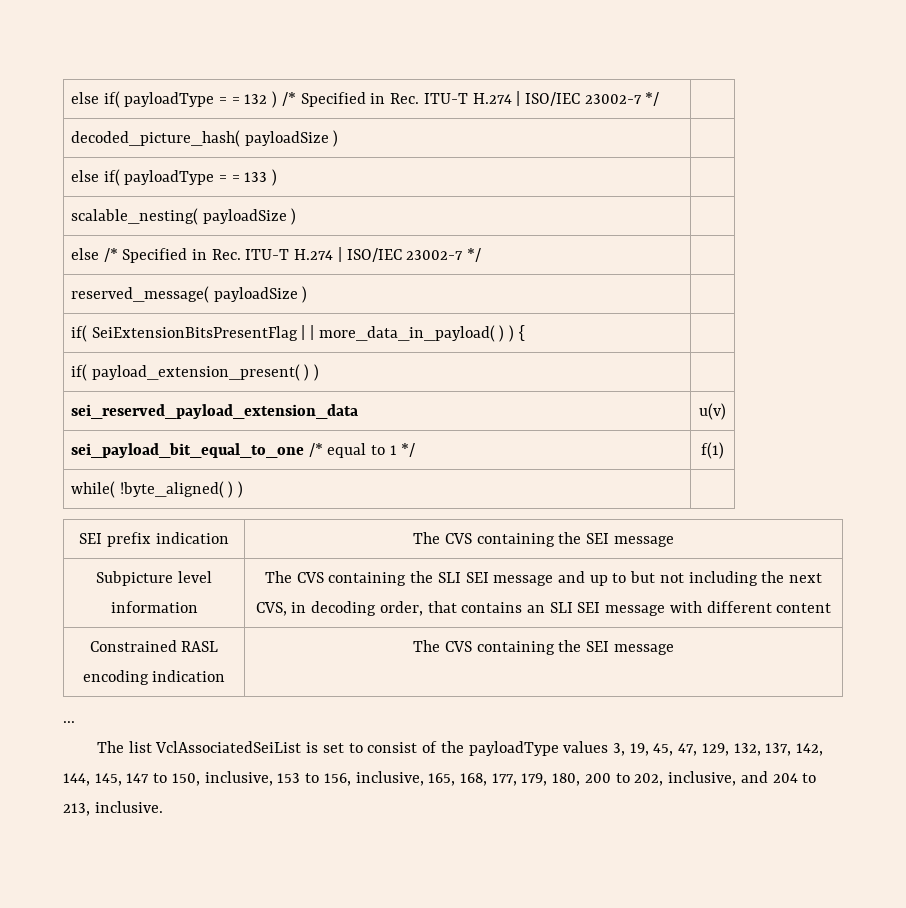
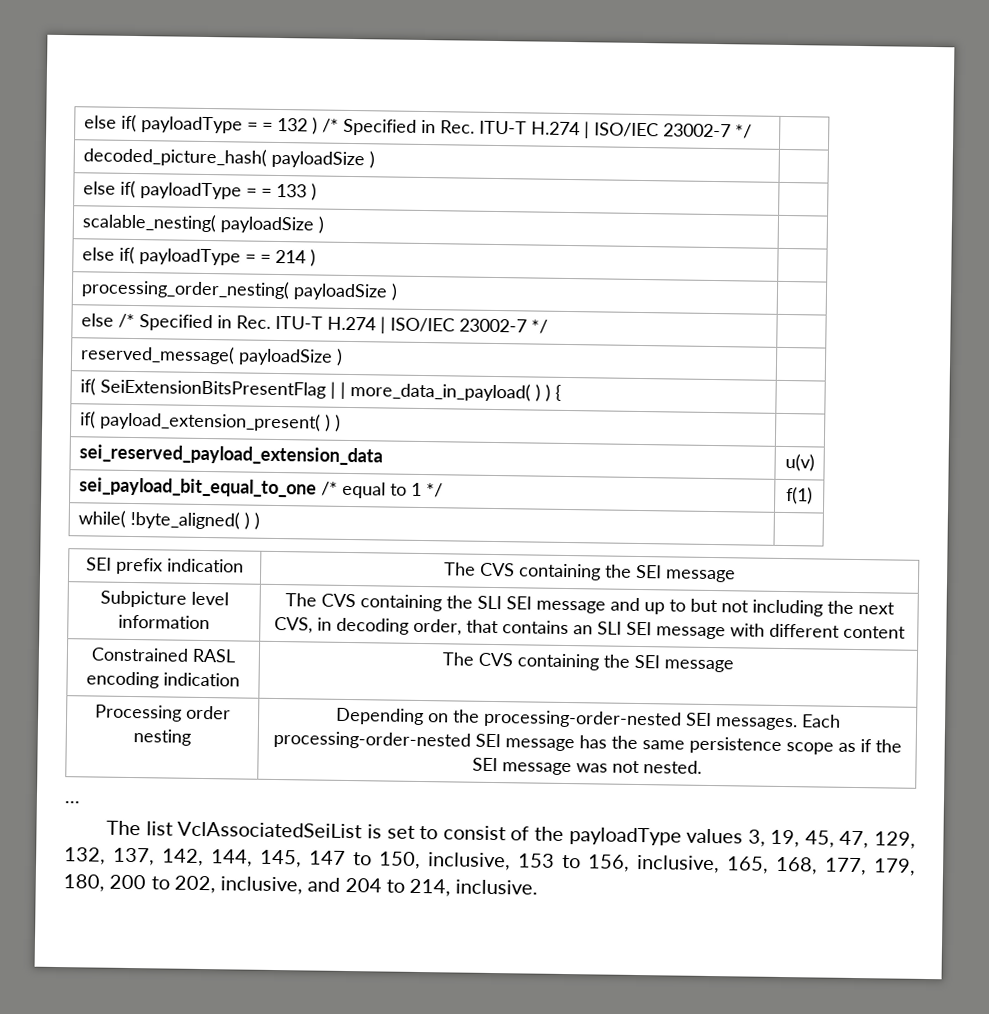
+ else if( payloadType = = 214 ) |
+ processing_order_nesting( payloadSize ) |
+ Processing order nesting | Depending on the processing-order-nested SEI messages. Each processing-order-nested SEI message has the same persistence scope as if the SEI message was not nested.
- The list VclAssociatedSeiList is set to consist of the payloadType values 3, 19, 45, 47, 129, 132, 137, 142, 144, 145, 147 to 150, inclusive, 153 to 156, inclusive, 165, 168, 177, 179, 180, 200 to 202, inclusive, and 204 to 213, inclusive.
+ The list VclAssociatedSeiList is set to consist of the payloadType values 3, 19, 45, 47, 129, 132, 137, 142, 144, 145, 147 to 150, inclusive, 153 to 156, inclusive, 165, 168, 177, 179, 180, 200 to 202, inclusive, and 204 to 214, inclusive.

